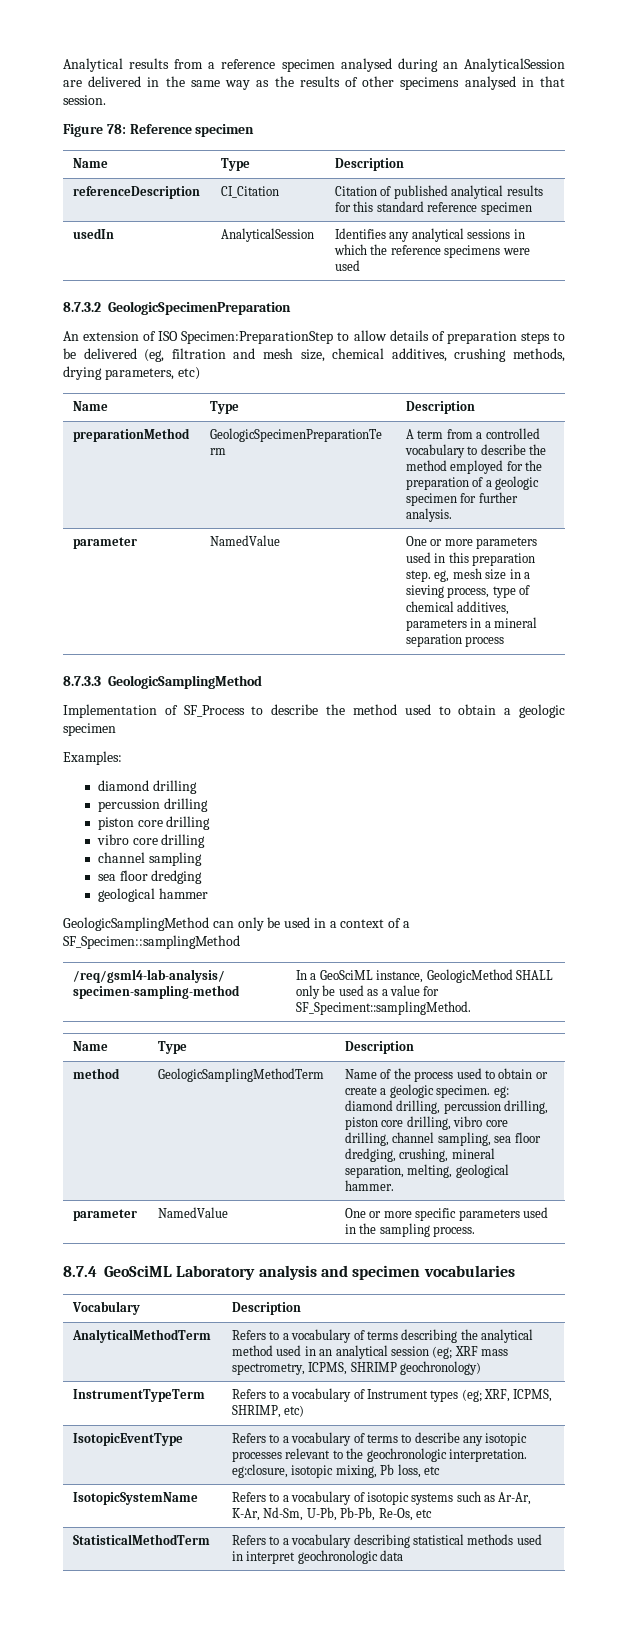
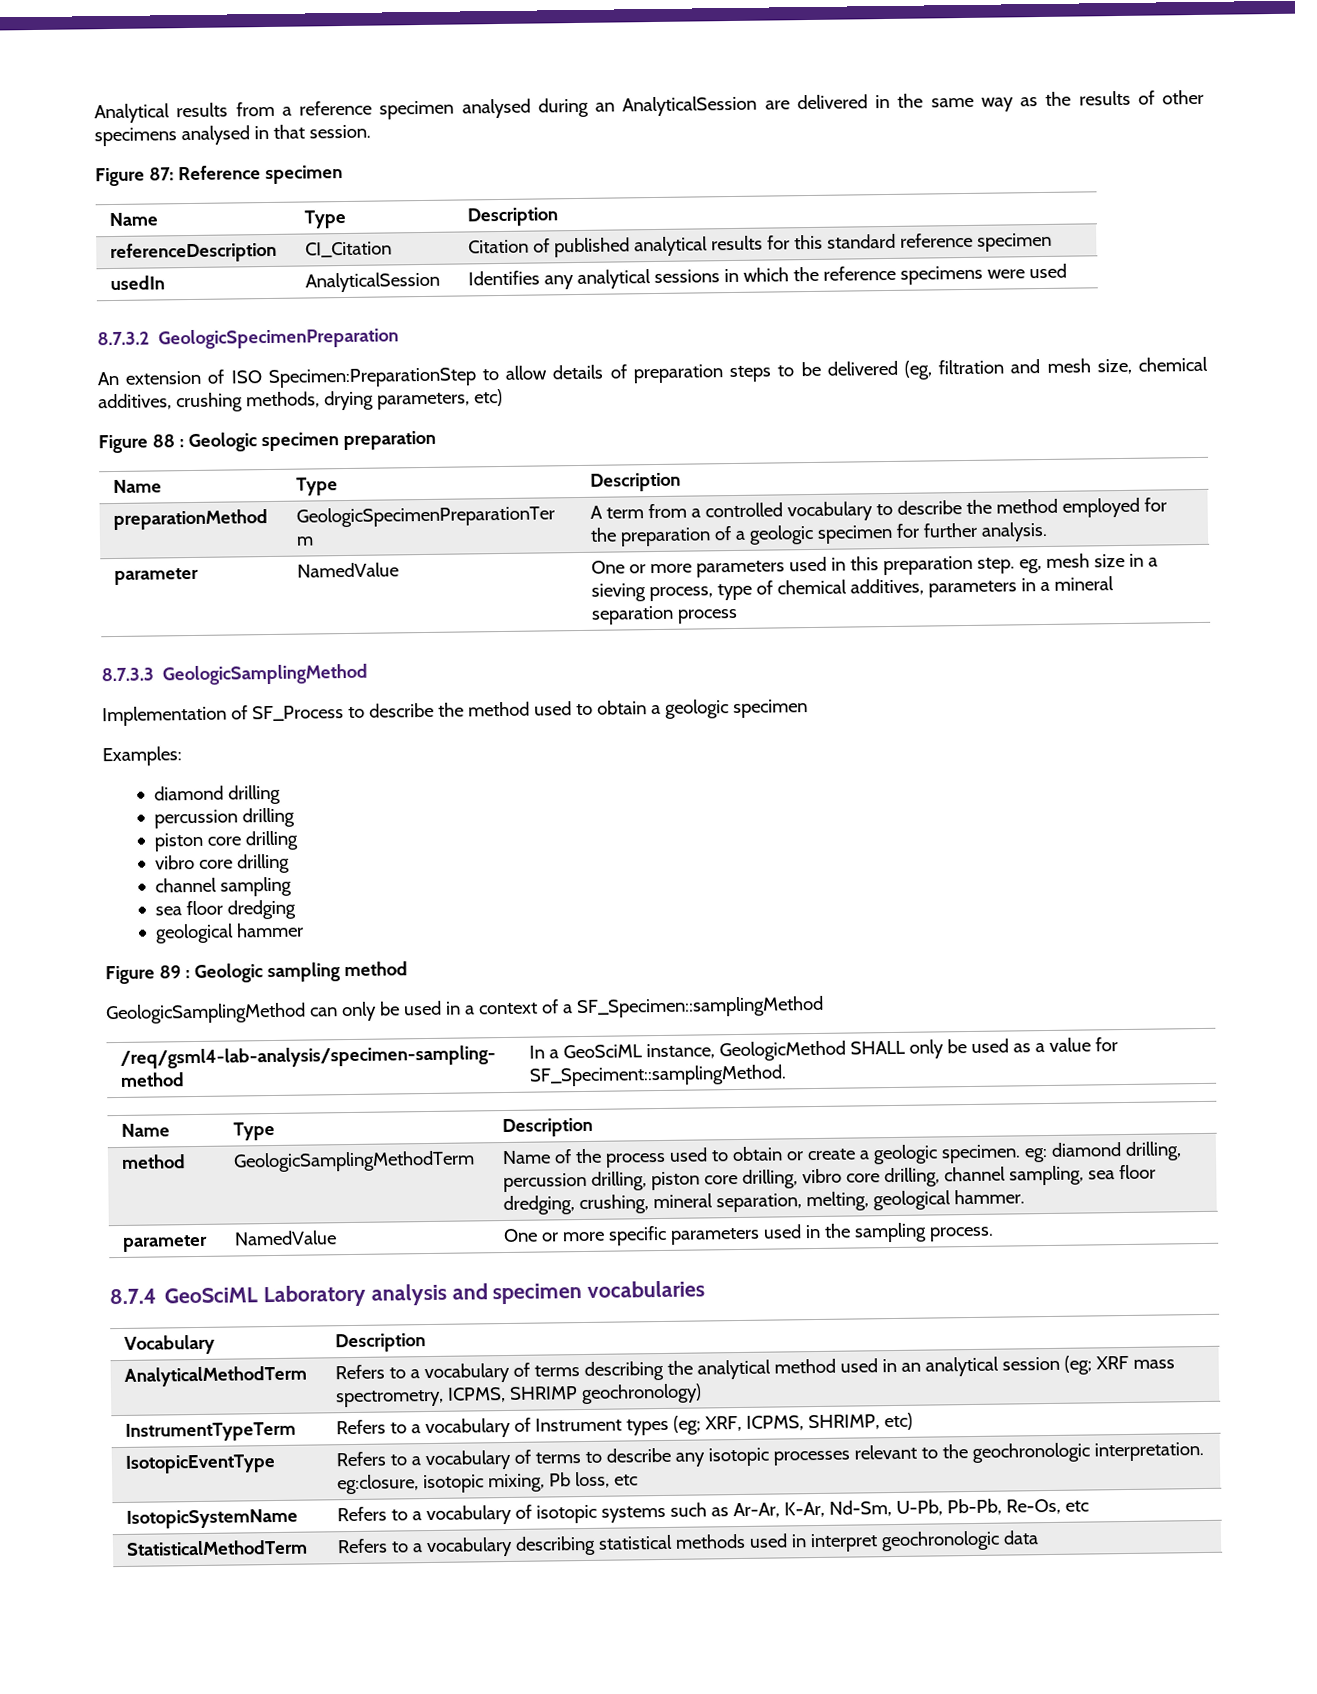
- Figure 78: Reference specimen
+ Figure 87: Reference specimen
+ Figure 88 : Geologic specimen preparation
+ Figure 89 : Geologic sampling method

